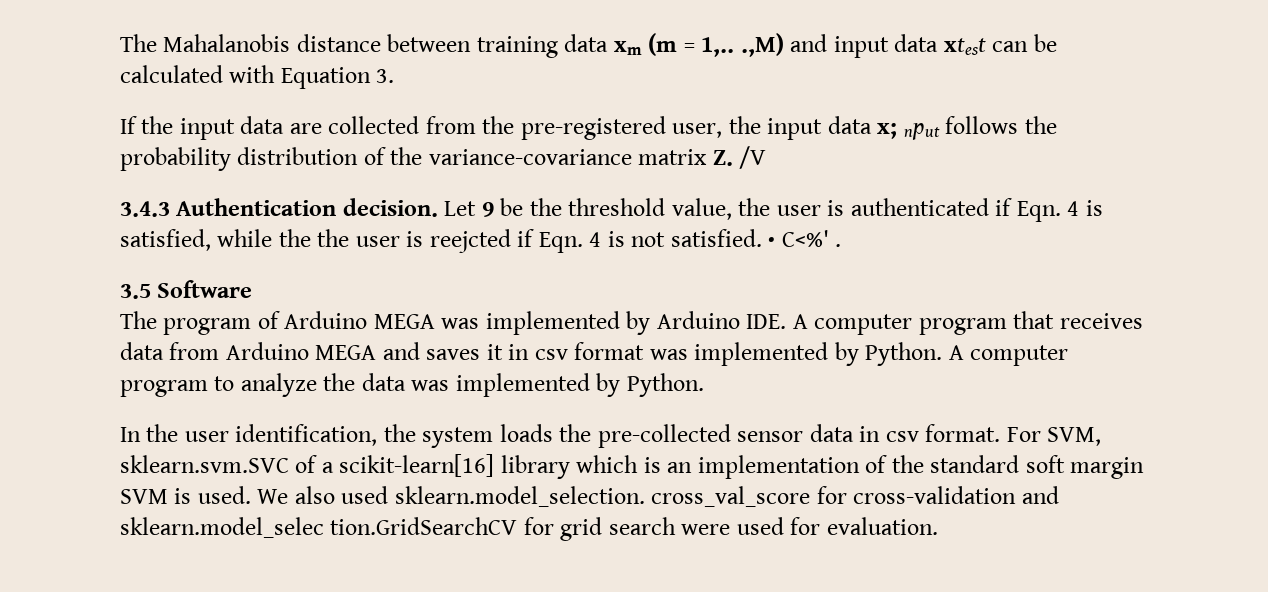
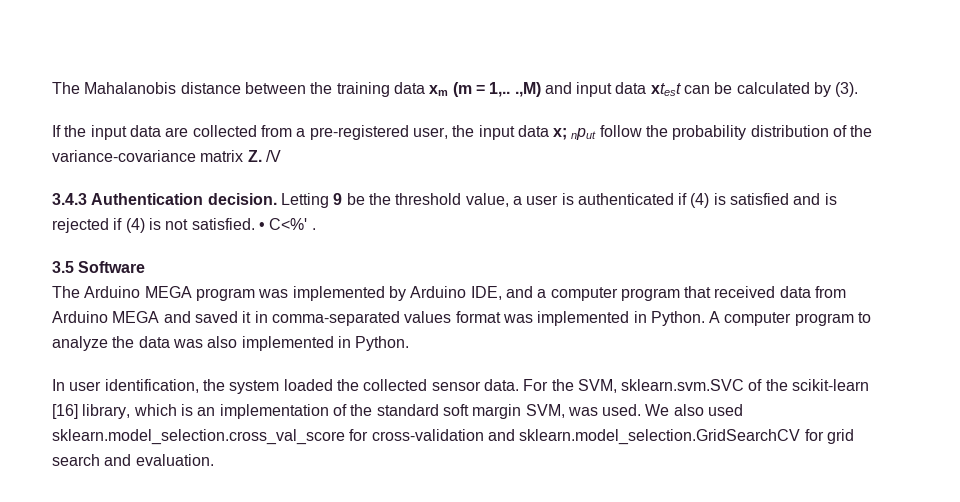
- The Mahalanobis distance between training data xm (m = 1,.. .,M) and input data xtest can be calculated with Equation 3.
+ The Mahalanobis distance between the training data xm (m = 1,.. .,M) and input data xtest can be calculated by (3).
- If the input data are collected from the pre-registered user, the input data x; nput follows the probability distribution of the variance-covariance matrix Z. /V
+ If the input data are collected from a pre-registered user, the input data x; nput follow the probability distribution of the variance-covariance matrix Z. /V
- Let 9 be the threshold value, the user is authenticated if Eqn. 4 is satisfied, while the the user is reejcted if Eqn. 4 is not satisfied.
+ Letting 9 be the threshold value, a user is authenticated if (4) is satisfied and is rejected if (4) is not satisfied.
- The program of Arduino MEGA was implemented by Arduino IDE. A computer program that receives data from Arduino MEGA and saves it in csv format was implemented by Python.
+ The Arduino MEGA program was implemented by Arduino IDE, and a computer program that received data from Arduino MEGA and saved it in comma-separated values format was implemented in Python.
- A computer program to analyze the data was implemented by Python.
+ A computer program to analyze the data was also implemented in Python.
- In the user identification, the system loads the pre-collected sensor data in csv format. For SVM, sklearn.svm.SVC of a scikit-learn[16] library which is an implementation of the standard soft margin SVM is used.
+ In user identification, the system loaded the collected sensor data. For the SVM, sklearn.svm.SVC of the scikit-learn [16] library, which is an implementation of the standard soft margin SVM, was used.
- We also used sklearn.model_selection. cross_val_score for cross-validation and sklearn.model_selec tion.GridSearchCV for grid search were used for evaluation.
+ We also used sklearn.model_selection.cross_val_score for cross-validation and sklearn.model_selection.GridSearchCV for grid search and evaluation.

